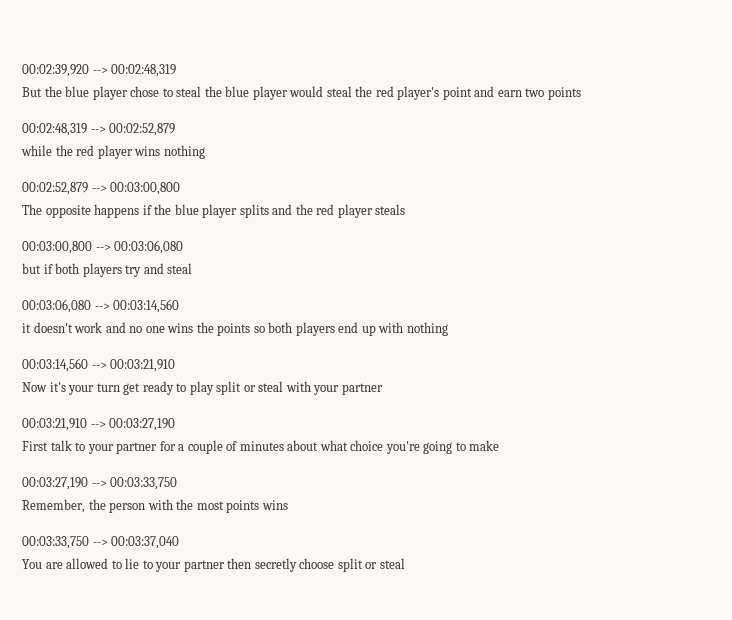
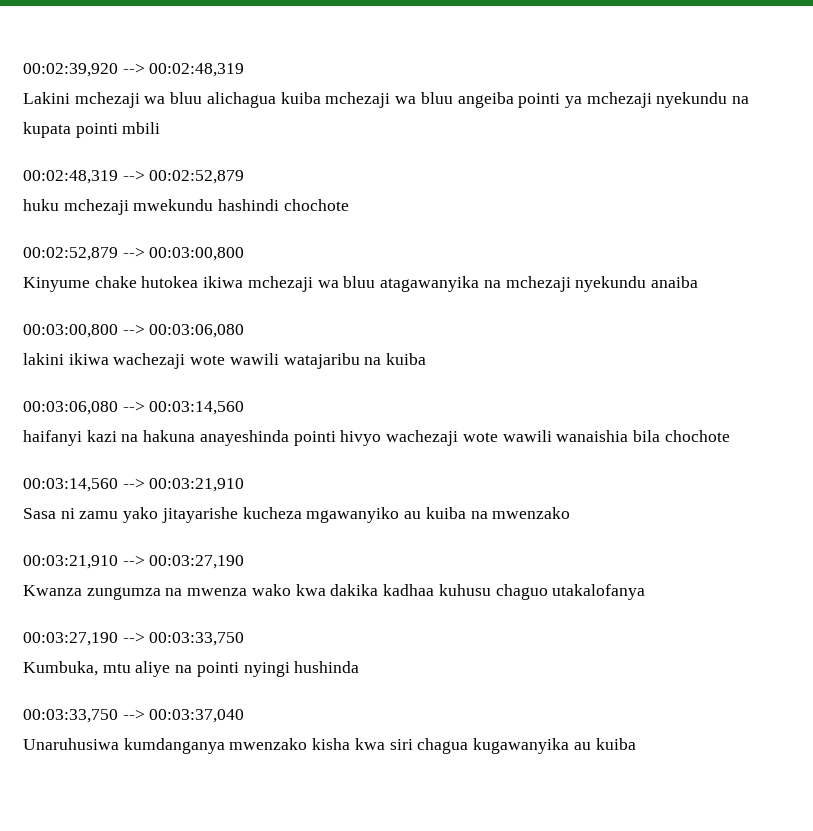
- But the blue player chose to steal the blue player would steal the red player's point and earn two points
+ Lakini mchezaji wa bluu alichagua kuiba mchezaji wa bluu angeiba pointi ya mchezaji nyekundu na kupata pointi mbili
  00:02:48,319 --> 00:02:52,879
- while the red player wins nothing
+ huku mchezaji mwekundu hashindi chochote
  00:02:52,879 --> 00:03:00,800
- The opposite happens if the blue player splits and the red player steals
+ Kinyume chake hutokea ikiwa mchezaji wa bluu atagawanyika na mchezaji nyekundu anaiba
  00:03:00,800 --> 00:03:06,080
- but if both players try and steal
+ lakini ikiwa wachezaji wote wawili watajaribu na kuiba
  00:03:06,080 --> 00:03:14,560
- it doesn't work and no one wins the points so both players end up with nothing
+ haifanyi kazi na hakuna anayeshinda pointi hivyo wachezaji wote wawili wanaishia bila chochote
  00:03:14,560 --> 00:03:21,910
- Now it's your turn get ready to play split or steal with your partner
+ Sasa ni zamu yako jitayarishe kucheza mgawanyiko au kuiba na mwenzako
  00:03:21,910 --> 00:03:27,190
- First talk to your partner for a couple of minutes about what choice you're going to make
+ Kwanza zungumza na mwenza wako kwa dakika kadhaa kuhusu chaguo utakalofanya
  00:03:27,190 --> 00:03:33,750
- Remember, the person with the most points wins
+ Kumbuka, mtu aliye na pointi nyingi hushinda
  00:03:33,750 --> 00:03:37,040
- You are allowed to lie to your partner then secretly choose split or steal
+ Unaruhusiwa kumdanganya mwenzako kisha kwa siri chagua kugawanyika au kuiba

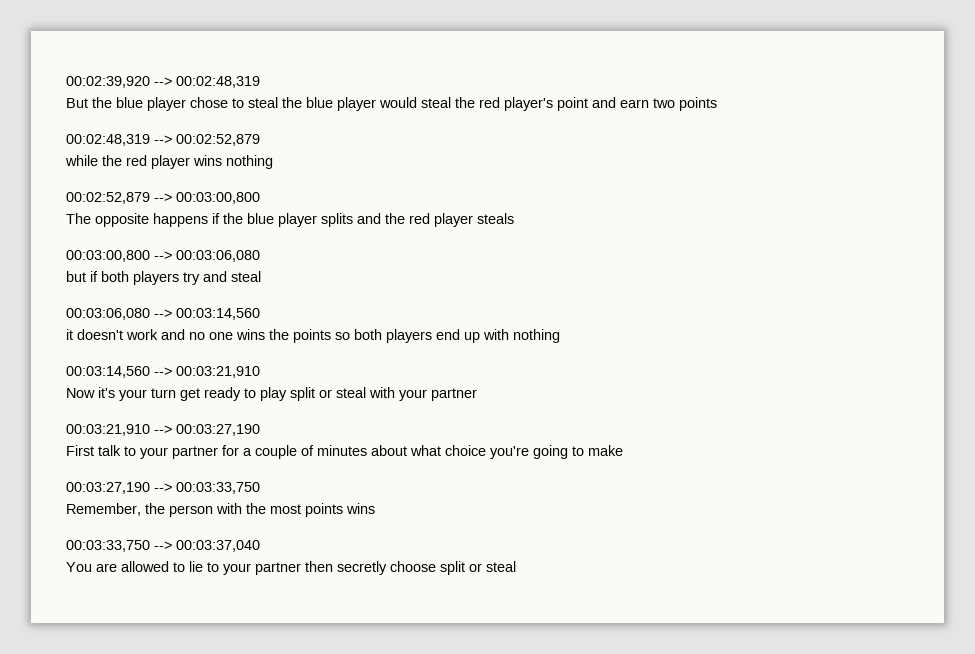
- Lakini mchezaji wa bluu alichagua kuiba mchezaji wa bluu angeiba pointi ya mchezaji nyekundu na kupata pointi mbili
+ But the blue player chose to steal the blue player would steal the red player's point and earn two points
  00:02:48,319 --> 00:02:52,879
- huku mchezaji mwekundu hashindi chochote
+ while the red player wins nothing
  00:02:52,879 --> 00:03:00,800
- Kinyume chake hutokea ikiwa mchezaji wa bluu atagawanyika na mchezaji nyekundu anaiba
+ The opposite happens if the blue player splits and the red player steals
  00:03:00,800 --> 00:03:06,080
- lakini ikiwa wachezaji wote wawili watajaribu na kuiba
+ but if both players try and steal
  00:03:06,080 --> 00:03:14,560
- haifanyi kazi na hakuna anayeshinda pointi hivyo wachezaji wote wawili wanaishia bila chochote
+ it doesn't work and no one wins the points so both players end up with nothing
  00:03:14,560 --> 00:03:21,910
- Sasa ni zamu yako jitayarishe kucheza mgawanyiko au kuiba na mwenzako
+ Now it's your turn get ready to play split or steal with your partner
  00:03:21,910 --> 00:03:27,190
- Kwanza zungumza na mwenza wako kwa dakika kadhaa kuhusu chaguo utakalofanya
+ First talk to your partner for a couple of minutes about what choice you're going to make
  00:03:27,190 --> 00:03:33,750
- Kumbuka, mtu aliye na pointi nyingi hushinda
+ Remember, the person with the most points wins
  00:03:33,750 --> 00:03:37,040
- Unaruhusiwa kumdanganya mwenzako kisha kwa siri chagua kugawanyika au kuiba
+ You are allowed to lie to your partner then secretly choose split or steal

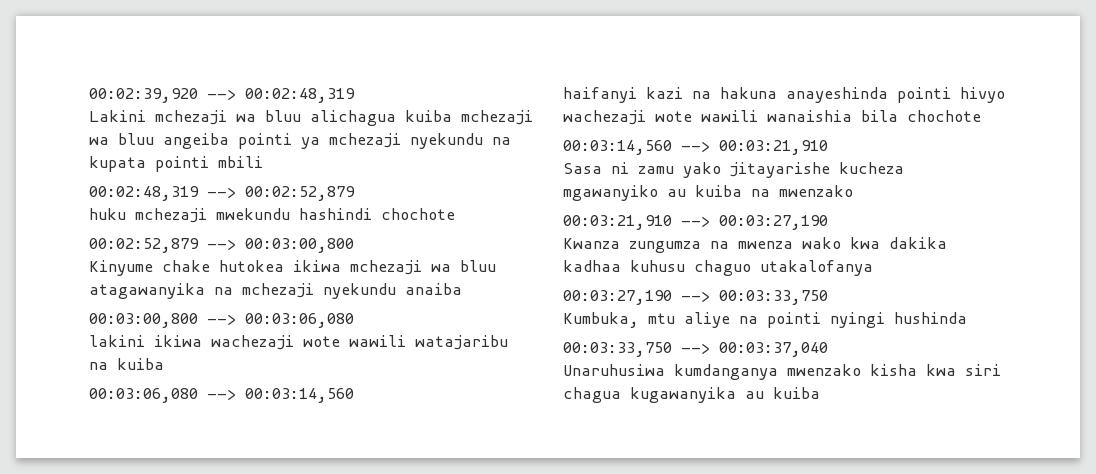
- But the blue player chose to steal the blue player would steal the red player's point and earn two points
+ Lakini mchezaji wa bluu alichagua kuiba mchezaji wa bluu angeiba pointi ya mchezaji nyekundu na kupata pointi mbili
  00:02:48,319 --> 00:02:52,879
- while the red player wins nothing
+ huku mchezaji mwekundu hashindi chochote
  00:02:52,879 --> 00:03:00,800
- The opposite happens if the blue player splits and the red player steals
+ Kinyume chake hutokea ikiwa mchezaji wa bluu atagawanyika na mchezaji nyekundu anaiba
  00:03:00,800 --> 00:03:06,080
- but if both players try and steal
+ lakini ikiwa wachezaji wote wawili watajaribu na kuiba
  00:03:06,080 --> 00:03:14,560
- it doesn't work and no one wins the points so both players end up with nothing
+ haifanyi kazi na hakuna anayeshinda pointi hivyo wachezaji wote wawili wanaishia bila chochote
  00:03:14,560 --> 00:03:21,910
- Now it's your turn get ready to play split or steal with your partner
+ Sasa ni zamu yako jitayarishe kucheza mgawanyiko au kuiba na mwenzako
  00:03:21,910 --> 00:03:27,190
- First talk to your partner for a couple of minutes about what choice you're going to make
+ Kwanza zungumza na mwenza wako kwa dakika kadhaa kuhusu chaguo utakalofanya
  00:03:27,190 --> 00:03:33,750
- Remember, the person with the most points wins
+ Kumbuka, mtu aliye na pointi nyingi hushinda
  00:03:33,750 --> 00:03:37,040
- You are allowed to lie to your partner then secretly choose split or steal
+ Unaruhusiwa kumdanganya mwenzako kisha kwa siri chagua kugawanyika au kuiba

